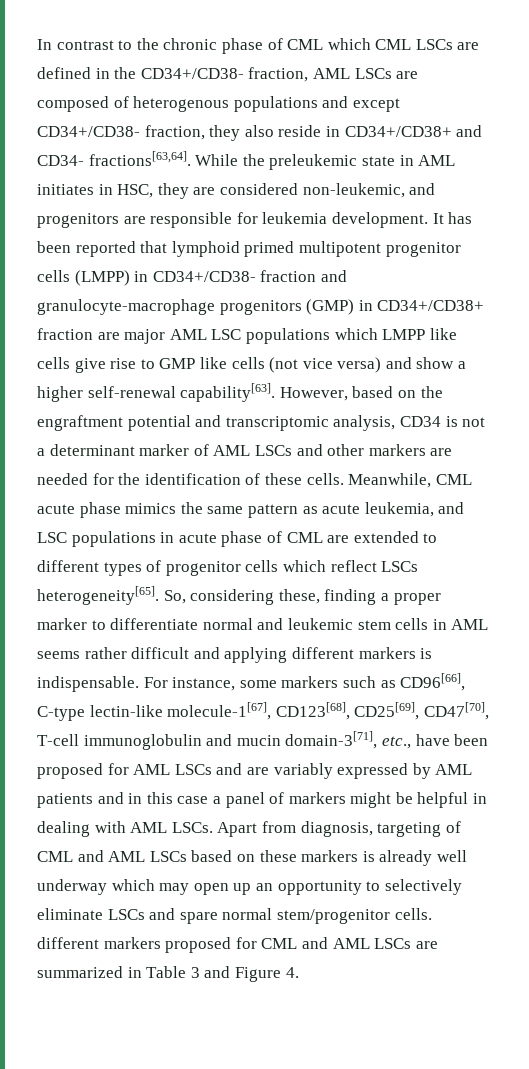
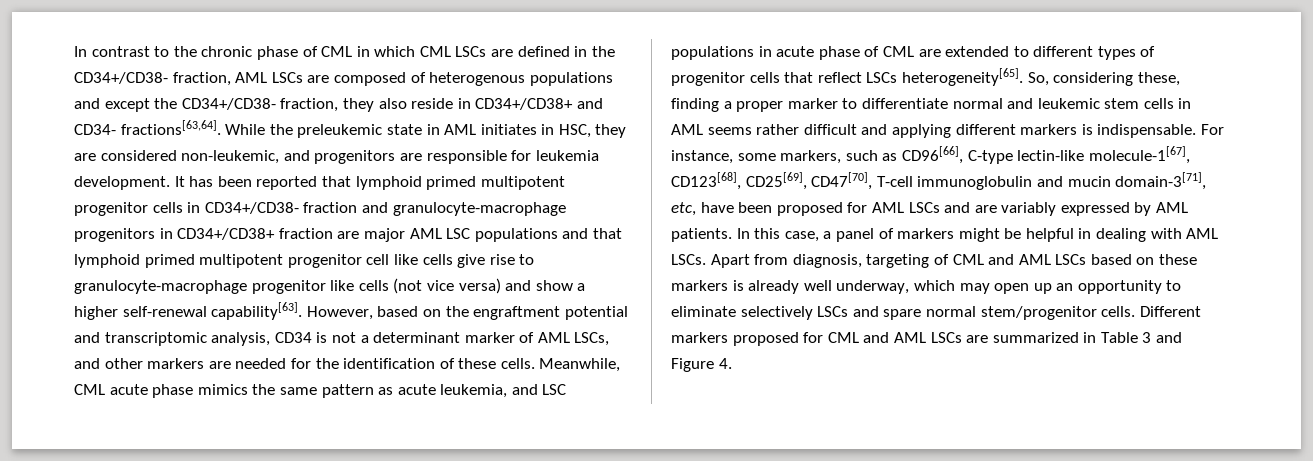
- In contrast to the chronic phase of CML which CML LSCs are defined in the CD34+/CD38- fraction, AML LSCs are composed of heterogenous populations and except CD34+/CD38- fraction, they also reside in CD34+/CD38+ and CD34- fractions[63,64].
+ In contrast to the chronic phase of CML in which CML LSCs are defined in the CD34+/CD38- fraction, AML LSCs are composed of heterogenous populations and except the CD34+/CD38- fraction, they also reside in CD34+/CD38+ and CD34- fractions[63,64].
- It has been reported that lymphoid primed multipotent progenitor cells (LMPP) in CD34+/CD38- fraction and granulocyte-macrophage progenitors (GMP) in CD34+/CD38+ fraction are major AML LSC populations which LMPP like cells give rise to GMP like cells (not vice versa) and show a higher self-renewal capability[63].
+ It has been reported that lymphoid primed multipotent progenitor cells in CD34+/CD38- fraction and granulocyte-macrophage progenitors in CD34+/CD38+ fraction are major AML LSC populations and that lymphoid primed multipotent progenitor cell like cells give rise to granulocyte-macrophage progenitor like cells (not vice versa) and show a higher self-renewal capability[63].
- However, based on the engraftment potential and transcriptomic analysis, CD34 is not a determinant marker of AML LSCs and other markers are needed for the identification of these cells.
+ However, based on the engraftment potential and transcriptomic analysis, CD34 is not a determinant marker of AML LSCs, and other markers are needed for the identification of these cells.
- Meanwhile, CML acute phase mimics the same pattern as acute leukemia, and LSC populations in acute phase of CML are extended to different types of progenitor cells which reflect LSCs heterogeneity[65].
+ Meanwhile, CML acute phase mimics the same pattern as acute leukemia, and LSC populations in acute phase of CML are extended to different types of progenitor cells that reflect LSCs heterogeneity[65].
- For instance, some markers such as CD96[66], C-type lectin-like molecule-1[67], CD123[68], CD25[69], CD47[70], T-cell immunoglobulin and mucin domain-3[71], etc., have been proposed for AML LSCs and are variably expressed by AML patients and in this case a panel of markers might be helpful in dealing with AML LSCs.
+ For instance, some markers, such as CD96[66], C-type lectin-like molecule-1[67], CD123[68], CD25[69], CD47[70], T-cell immunoglobulin and mucin domain-3[71], etc, have been proposed for AML LSCs and are variably expressed by AML patients. In this case, a panel of markers might be helpful in dealing with AML LSCs.
- Apart from diagnosis, targeting of CML and AML LSCs based on these markers is already well underway which may open up an opportunity to selectively eliminate LSCs and spare normal stem/progenitor cells. different markers proposed for CML and AML LSCs are summarized in Table 3 and Figure 4.
+ Apart from diagnosis, targeting of CML and AML LSCs based on these markers is already well underway, which may open up an opportunity to eliminate selectively LSCs and spare normal stem/progenitor cells. Different markers proposed for CML and AML LSCs are summarized in Table 3 and Figure 4.

